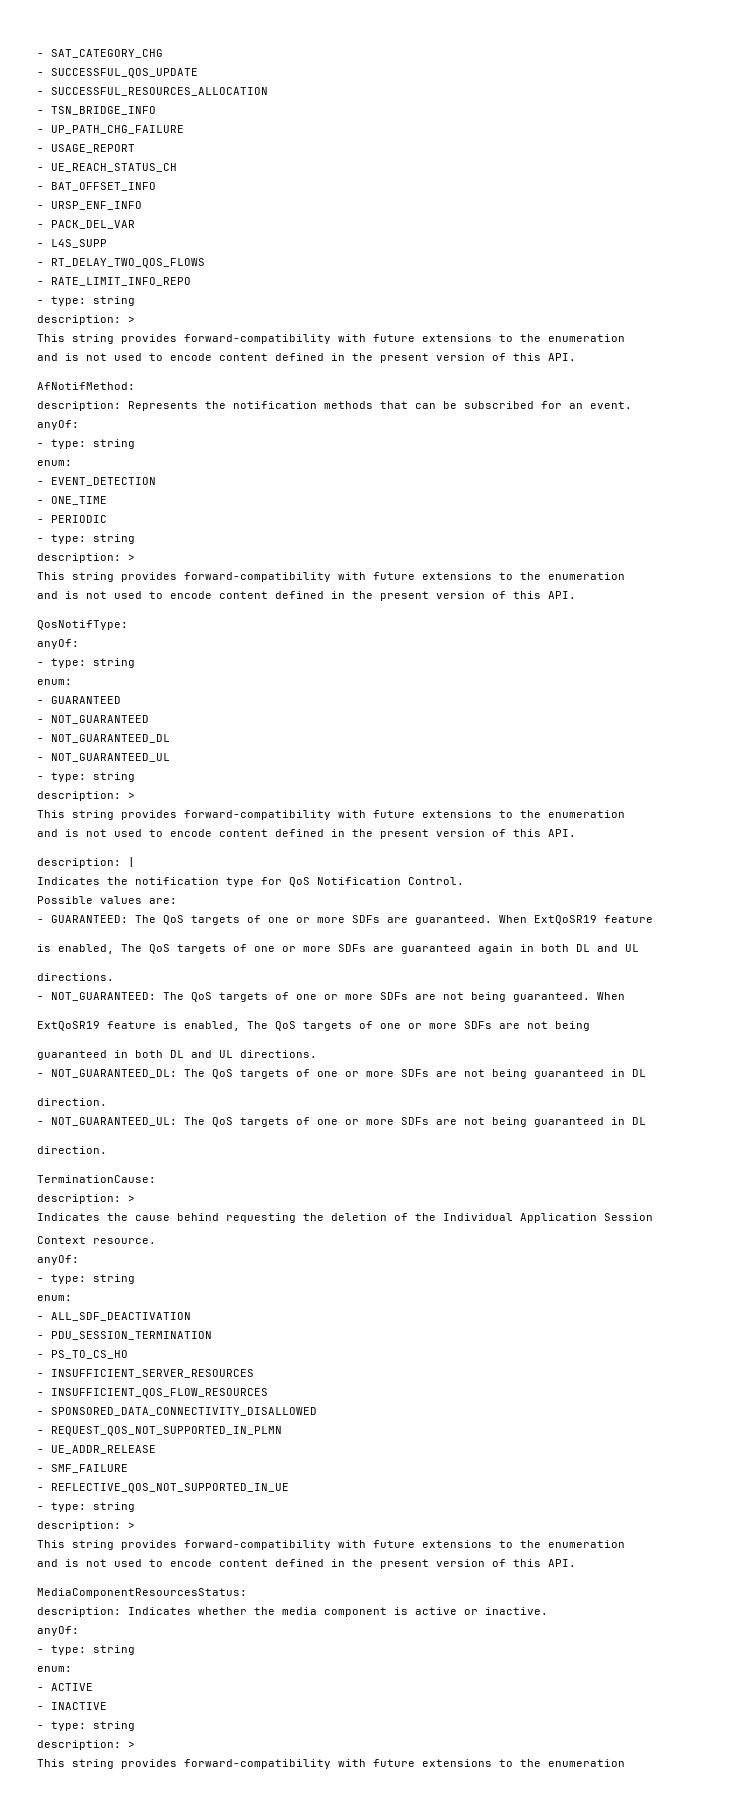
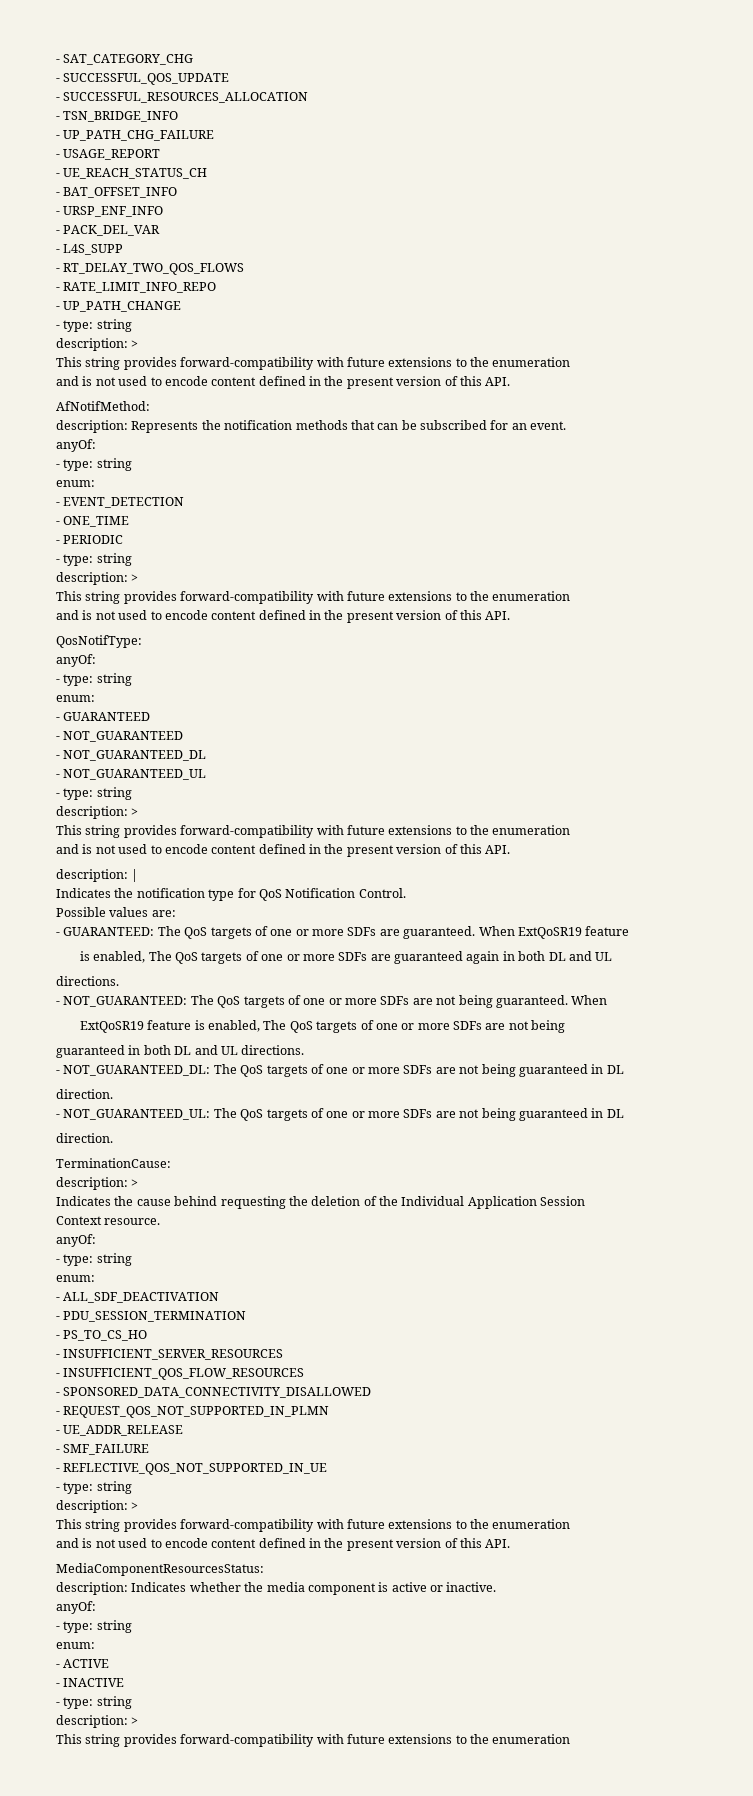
+ - UP_PATH_CHANGE

